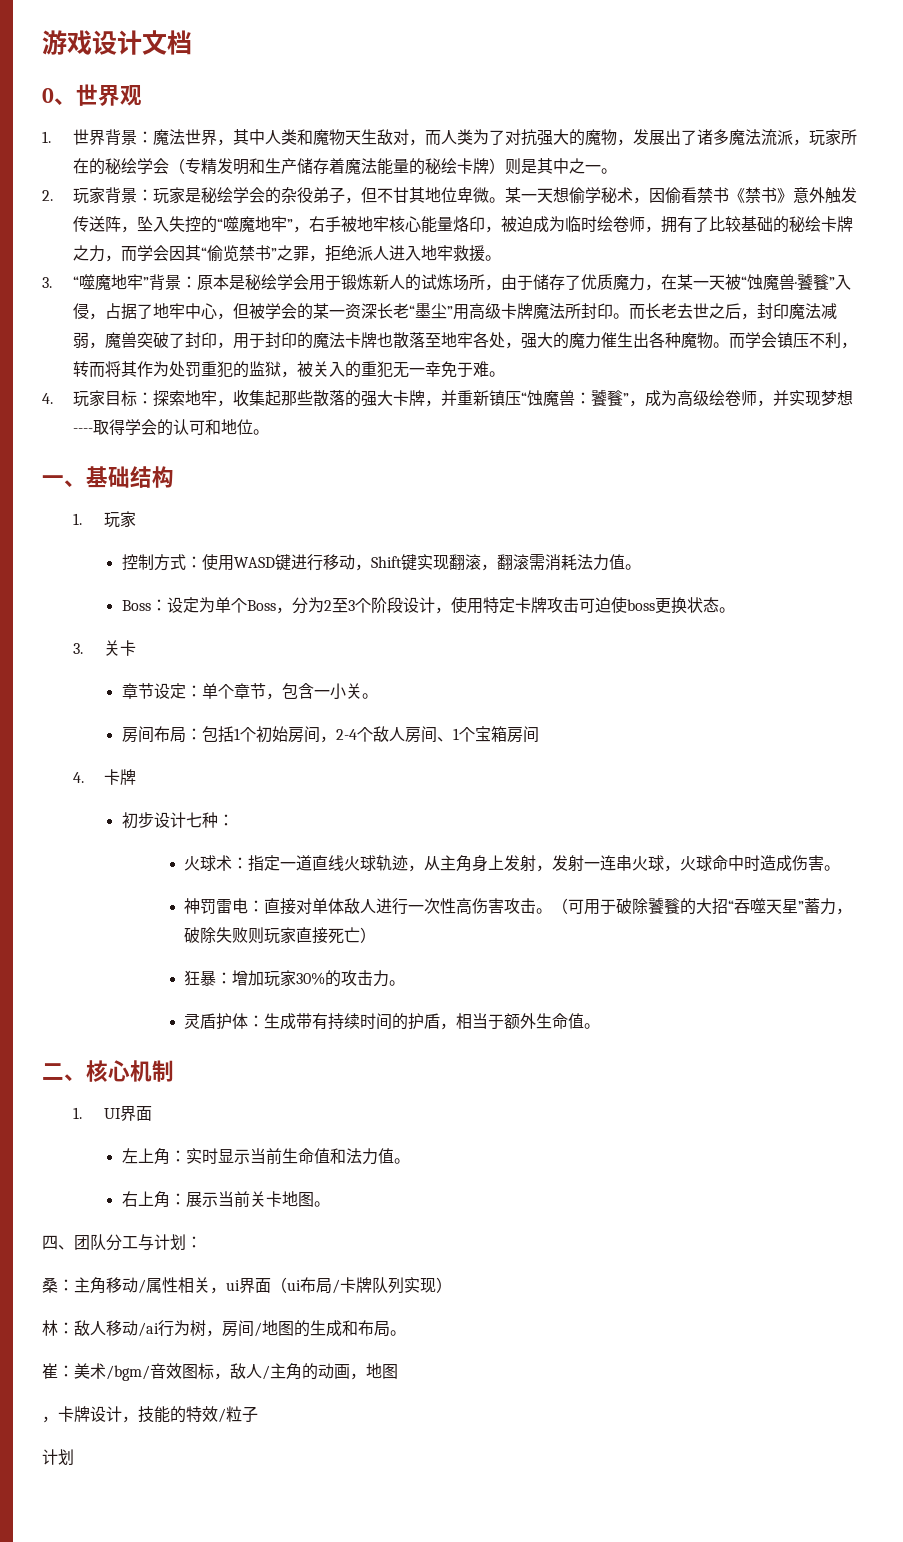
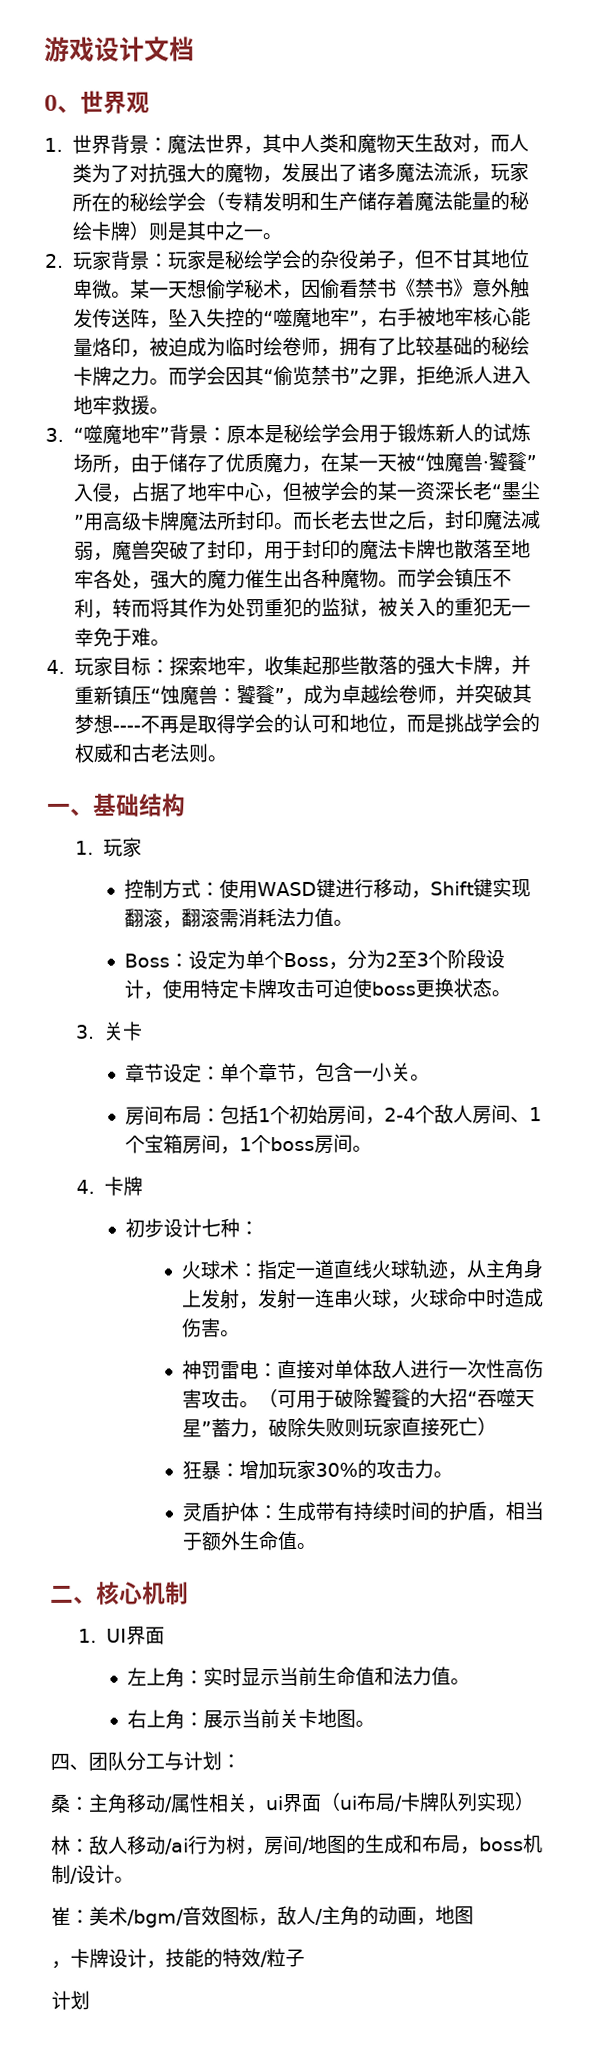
- 某一天想偷学秘术，因偷看禁书《禁书》意外触发传送阵，坠入失控的“噬魔地牢”，右手被地牢核心能量烙印，被迫成为临时绘卷师，拥有了比较基础的秘绘卡牌之力，而学会因其“偷览禁书”之罪，拒绝派人进入地牢救援。
+ 某一天想偷学秘术，因偷看禁书《禁书》意外触发传送阵，坠入失控的“噬魔地牢”，右手被地牢核心能量烙印，被迫成为临时绘卷师，拥有了比较基础的秘绘卡牌之力。而学会因其“偷览禁书”之罪，拒绝派人进入地牢救援。
- 4.玩家目标：探索地牢，收集起那些散落的强大卡牌，并重新镇压“蚀魔兽：饕餮”，成为高级绘卷师，并实现梦想----取得学会的认可和地位。
+ 4.玩家目标：探索地牢，收集起那些散落的强大卡牌，并重新镇压“蚀魔兽：饕餮”，成为卓越绘卷师，并突破其梦想----不再是取得学会的认可和地位，而是挑战学会的权威和古老法则。
- 房间布局：包括1个初始房间，2-4个敌人房间、1个宝箱房间
+ 房间布局：包括1个初始房间，2-4个敌人房间、1个宝箱房间，1个boss房间。
- 林：敌人移动/ai行为树，房间/地图的生成和布局。
+ 林：敌人移动/ai行为树，房间/地图的生成和布局，boss机制/设计。

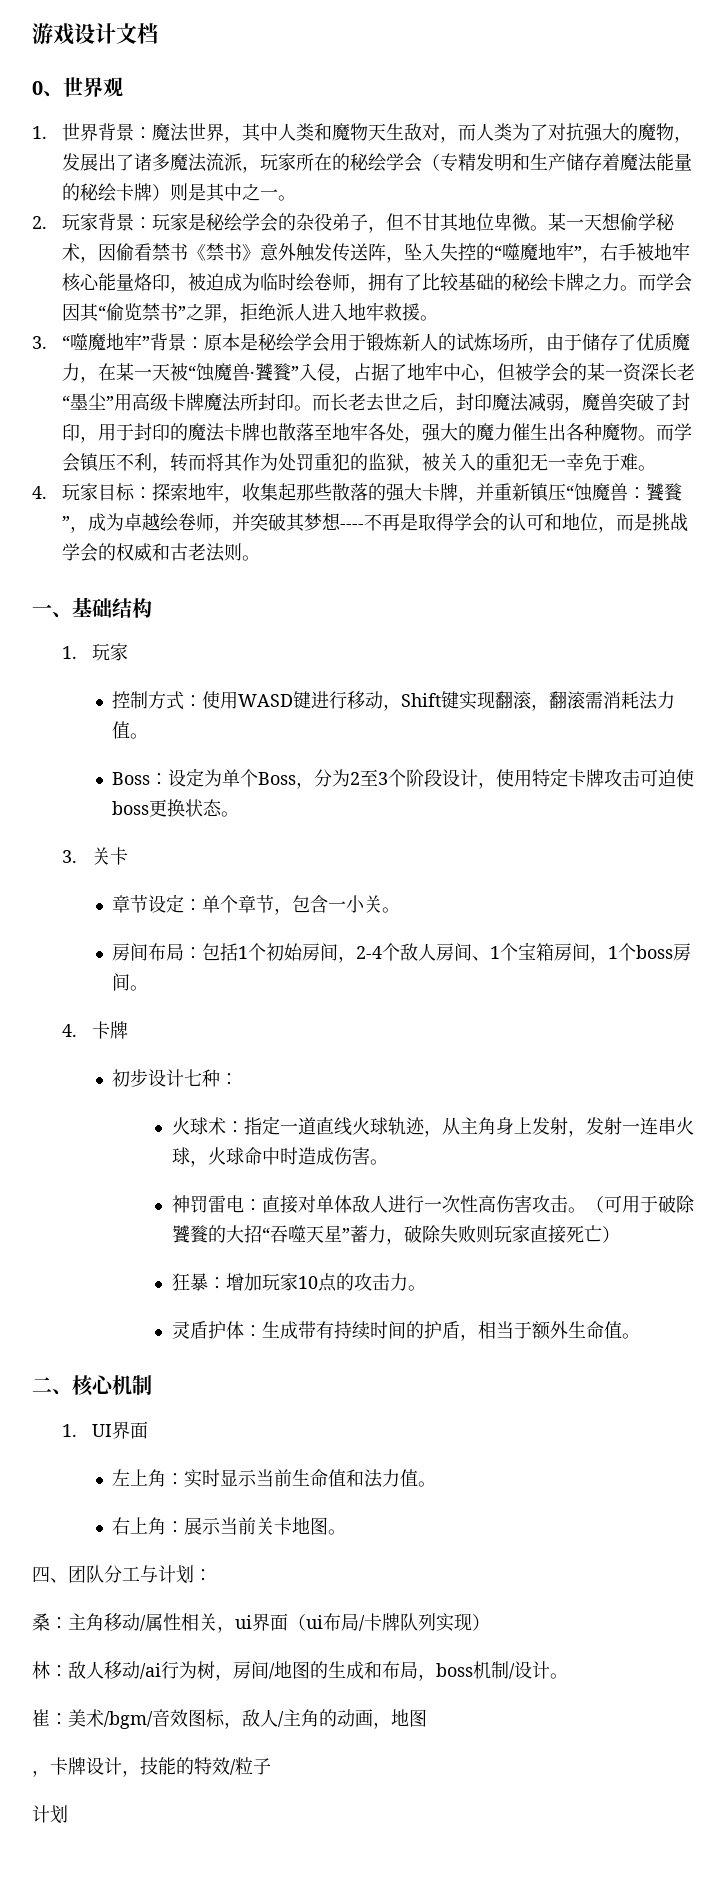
- 狂暴：增加玩家30%的攻击力。
+ 狂暴：增加玩家10点的攻击力。

